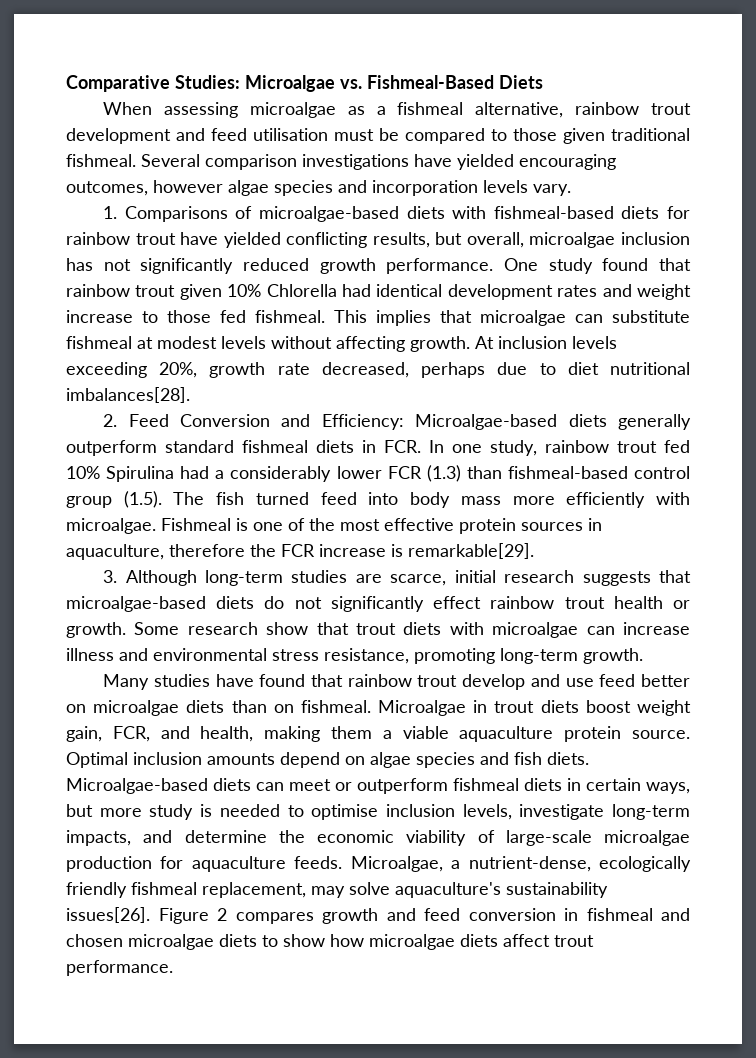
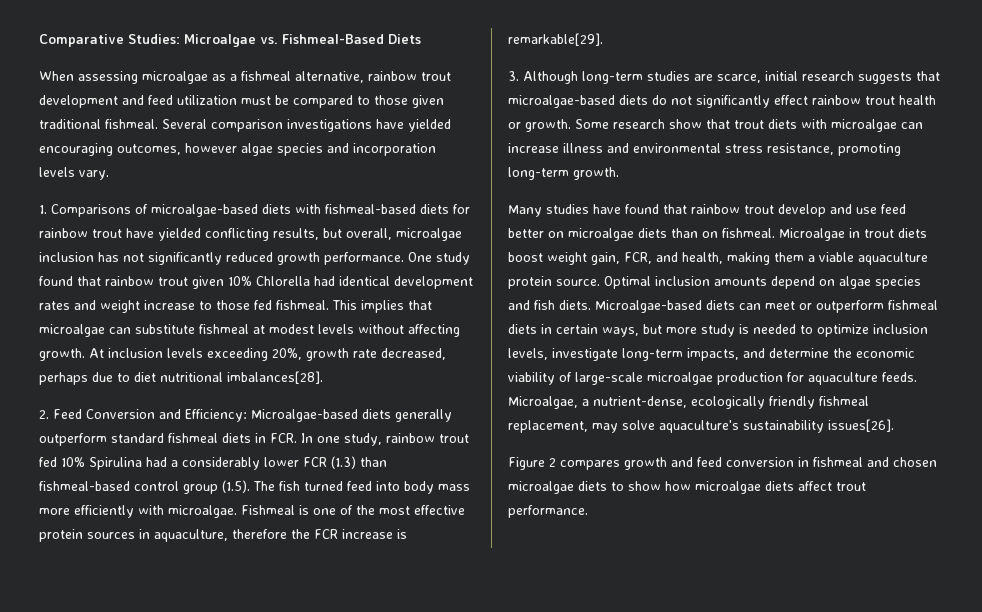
- When assessing microalgae as a fishmeal alternative, rainbow trout development and feed utilisation must be compared to those given traditional fishmeal.
+ When assessing microalgae as a fishmeal alternative, rainbow trout development and feed utilization must be compared to those given traditional fishmeal.
- Microalgae-based diets can meet or outperform fishmeal diets in certain ways, but more study is needed to optimise inclusion levels, investigate long-term impacts, and determine the economic viability of large-scale microalgae production for aquaculture feeds.
+ Microalgae-based diets can meet or outperform fishmeal diets in certain ways, but more study is needed to optimize inclusion levels, investigate long-term impacts, and determine the economic viability of large-scale microalgae production for aquaculture feeds.
- Microalgae, a nutrient-dense, ecologically friendly fishmeal replacement, may solve aquaculture's sustainability issues[26]. Figure 2 compares growth and feed conversion in fishmeal and chosen microalgae diets to show how microalgae diets affect trout performance.
+ Microalgae, a nutrient-dense, ecologically friendly fishmeal replacement, may solve aquaculture's sustainability issues[26].
+ Figure 2 compares growth and feed conversion in fishmeal and chosen microalgae diets to show how microalgae diets affect trout performance.

